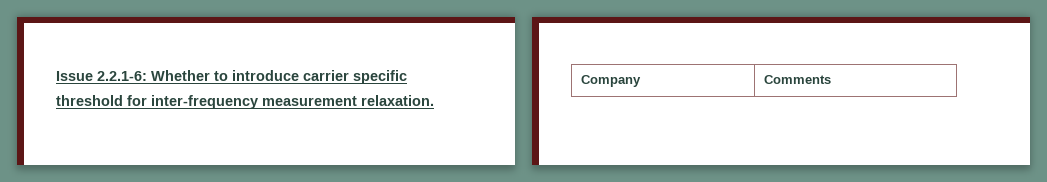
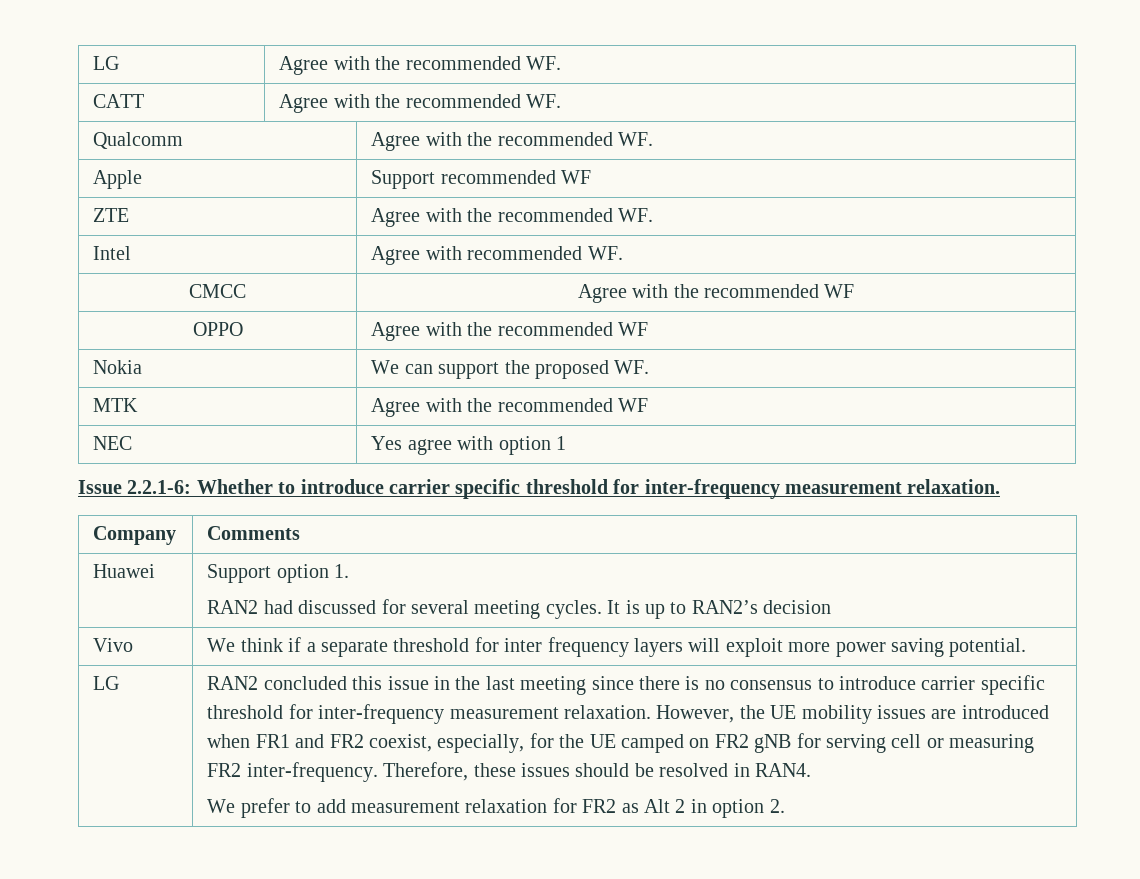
+ LG | Agree with the recommended WF.
+ CATT | Agree with the recommended WF.
+ Qualcomm | Agree with the recommended WF.
+ Apple | Support recommended WF
+ ZTE | Agree with the recommended WF.
+ Intel | Agree with recommended WF.
+ CMCC | Agree with the recommended WF
+ OPPO | Agree with the recommended WF
+ Nokia | We can support the proposed WF.
+ MTK | Agree with the recommended WF
+ NEC | Yes agree with option 1
+ Huawei | Support option 1.
+ RAN2 had discussed for several meeting cycles. It is up to RAN2’s decision
+ Vivo | We think if a separate threshold for inter frequency layers will exploit more power saving potential.
+ LG | RAN2 concluded this issue in the last meeting since there is no consensus to introduce carrier specific threshold for inter-frequency measurement relaxation. However, the UE mobility issues are introduced when FR1 and FR2 coexist, especially, for the UE camped on FR2 gNB for serving cell or measuring FR2 inter-frequency. Therefore, these issues should be resolved in RAN4.
+ We prefer to add measurement relaxation for FR2 as Alt 2 in option 2.

